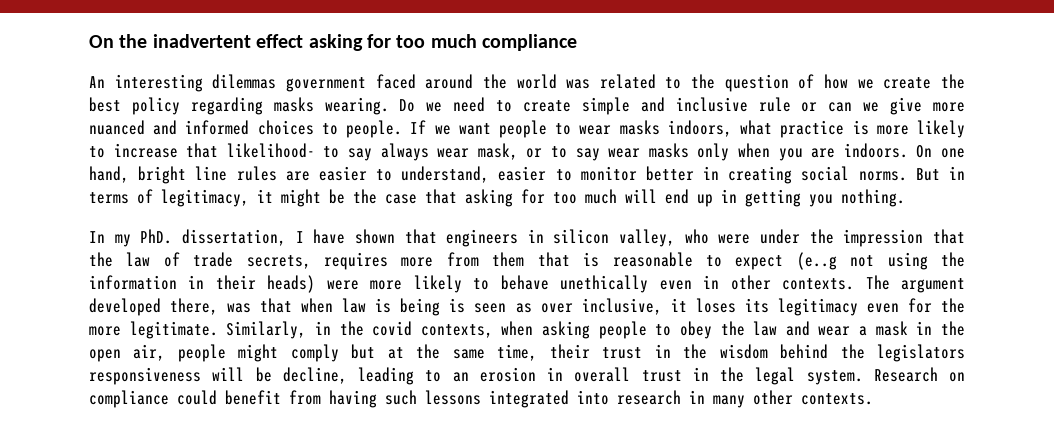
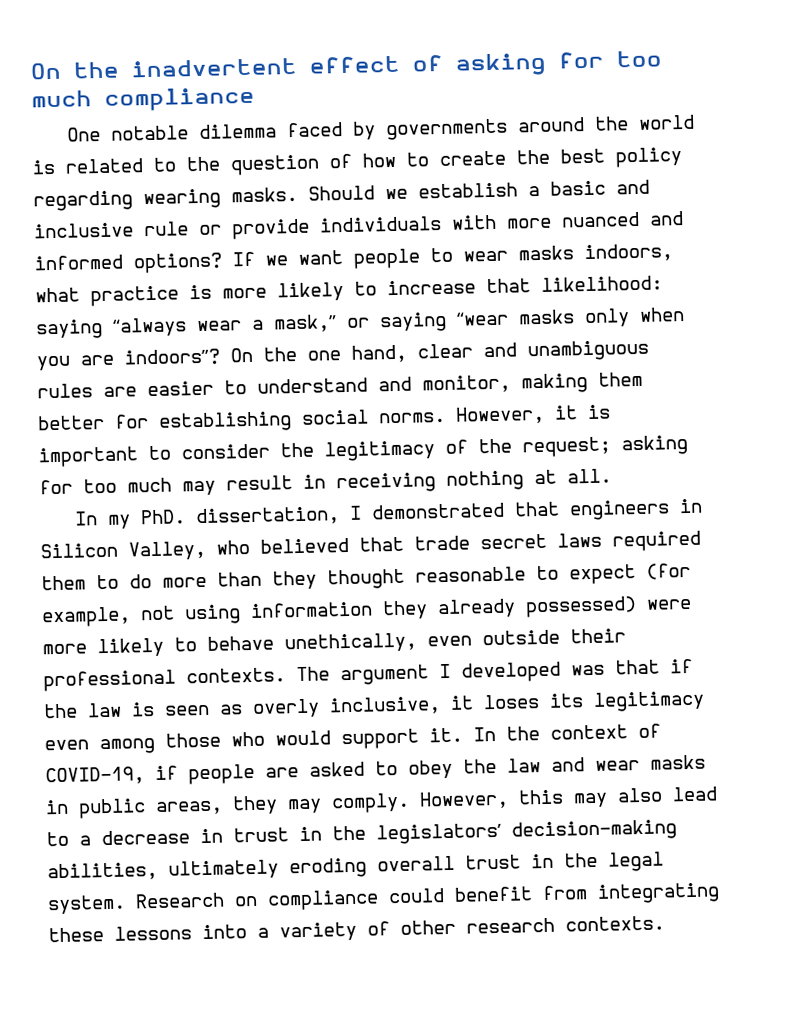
- On the inadvertent effect asking for too much compliance
+ On the inadvertent effect of asking for too much compliance
- An interesting dilemmas government faced around the world was related to the question of how we create the best policy regarding masks wearing. Do we need to create simple and inclusive rule or can we give more nuanced and informed choices to people.
+ One notable dilemma faced by governments around the world is related to the question of how to create the best policy regarding wearing masks. Should we establish a basic and inclusive rule or provide individuals with more nuanced and informed options?
- If we want people to wear masks indoors, what practice is more likely to increase that likelihood- to say always wear mask, or to say wear masks only when you are indoors. On one hand, bright line rules are easier to understand, easier to monitor better in creating social norms. But in terms of legitimacy, it might be the case that asking for too much will end up in getting you nothing.
+ If we want people to wear masks indoors, what practice is more likely to increase that likelihood: saying “always wear a mask,” or saying “wear masks only when you are indoors”? On the one hand, clear and unambiguous rules are easier to understand and monitor, making them better for establishing social norms. However, it is important to consider the legitimacy of the request; asking for too much may result in receiving nothing at all.
- In my PhD. dissertation, I have shown that engineers in silicon valley, who were under the impression that the law of trade secrets, requires more from them that is reasonable to expect (e..g not using the information in their heads) were more likely to behave unethically even in other contexts. The argument developed there, was that when law is being is seen as over inclusive, it loses its legitimacy even for the more legitimate. Similarly, in the covid contexts, when asking people to obey the law and wear a mask in the open air, people might comply but at the same time, their trust in the wisdom behind the legislators responsiveness will be decline, leading to an erosion in overall trust in the legal system.
+ In my PhD. dissertation, I demonstrated that engineers in Silicon Valley, who believed that trade secret laws required them to do more than they thought reasonable to expect (for example, not using information they already possessed) were more likely to behave unethically, even outside their professional contexts. The argument I developed was that if the law is seen as overly inclusive, it loses its legitimacy even among those who would support it. In the context of COVID-19, if people are asked to obey the law and wear masks in public areas, they may comply. However, this may also lead to a decrease in trust in the legislators’ decision-making abilities, ultimately eroding overall trust in the legal system.
- Research on compliance could benefit from having such lessons integrated into research in many other contexts.
+ Research on compliance could benefit from integrating these lessons into a variety of other research contexts.

